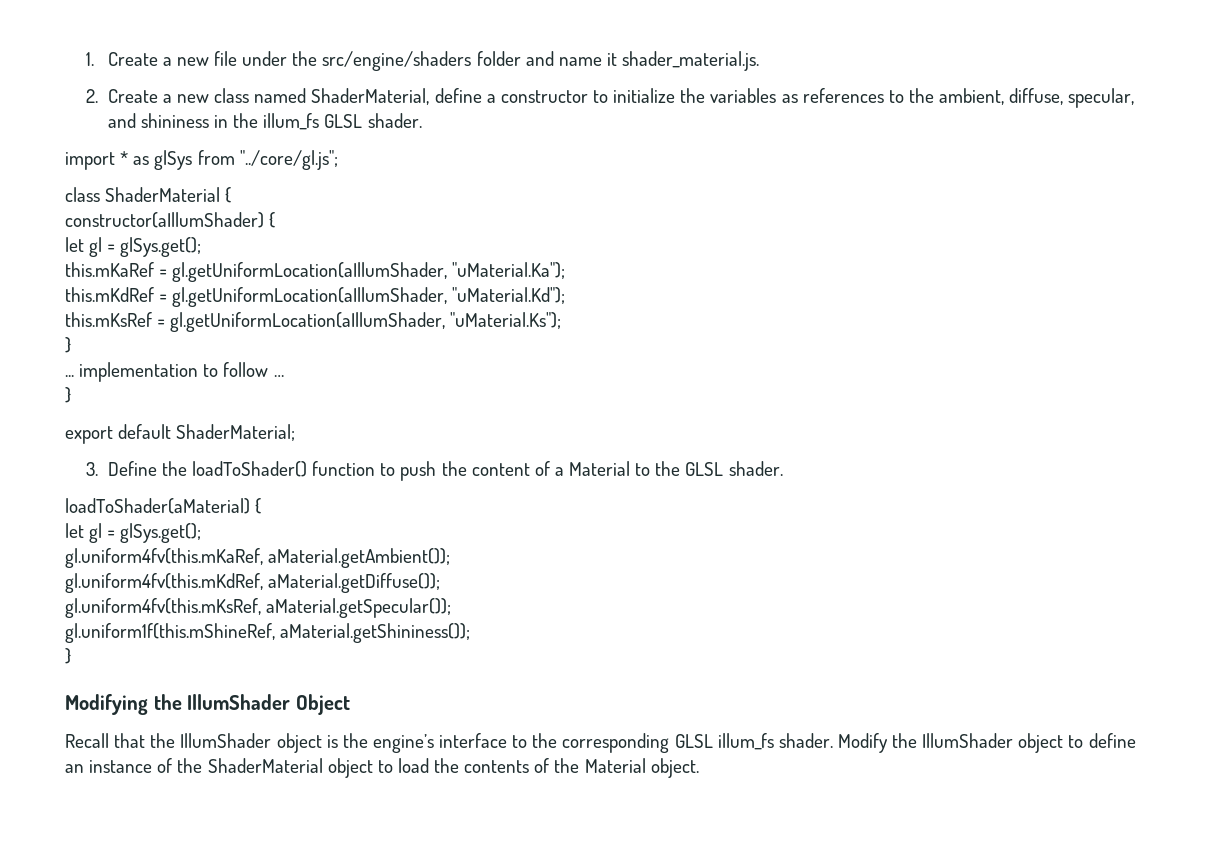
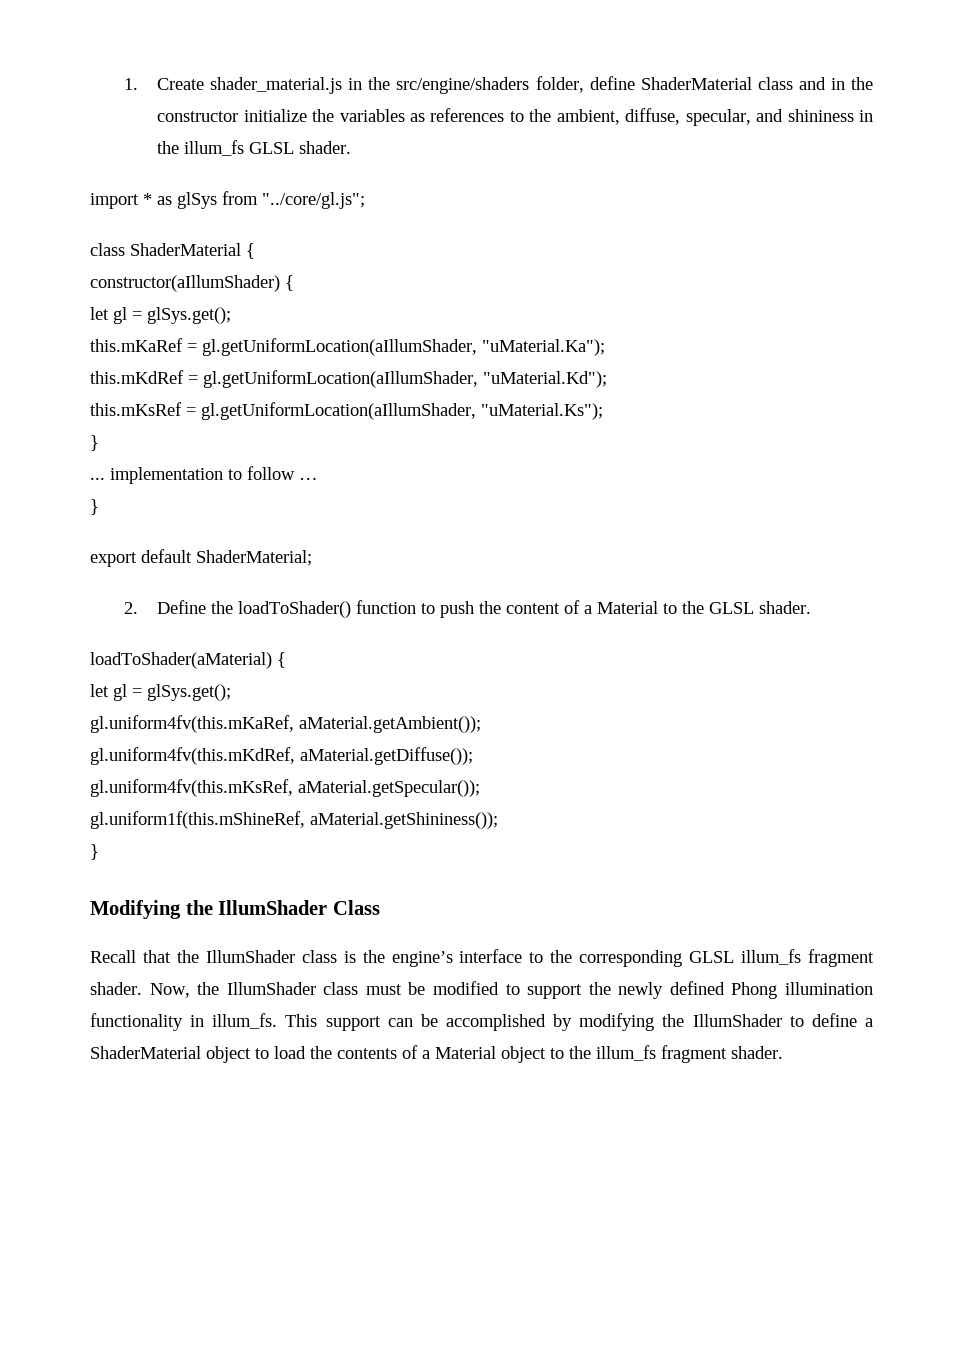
- 1. Create a new file under the src/engine/shaders folder and name it shader_material.js.
- 2. Create a new class named ShaderMaterial, define a constructor to initialize the variables as references to the ambient, diffuse, specular, and shininess in the illum_fs GLSL shader.
+ 1. Create shader_material.js in the src/engine/shaders folder, define ShaderMaterial class and in the constructor initialize the variables as references to the ambient, diffuse, specular, and shininess in the illum_fs GLSL shader.
- 3. Define the loadToShader() function to push the content of a Material to the GLSL shader.
+ 2. Define the loadToShader() function to push the content of a Material to the GLSL shader.
- Modifying the IllumShader Object
+ Modifying the IllumShader Class
- Recall that the IllumShader object is the engine’s interface to the corresponding GLSL illum_fs shader. Modify the IllumShader object to define an instance of the ShaderMaterial object to load the contents of the Material object.
+ Recall that the IllumShader class is the engine’s interface to the corresponding GLSL illum_fs fragment shader. Now, the IllumShader class must be modified to support the newly defined Phong illumination functionality in illum_fs. This support can be accomplished by modifying the IllumShader to define a ShaderMaterial object to load the contents of a Material object to the illum_fs fragment shader.

